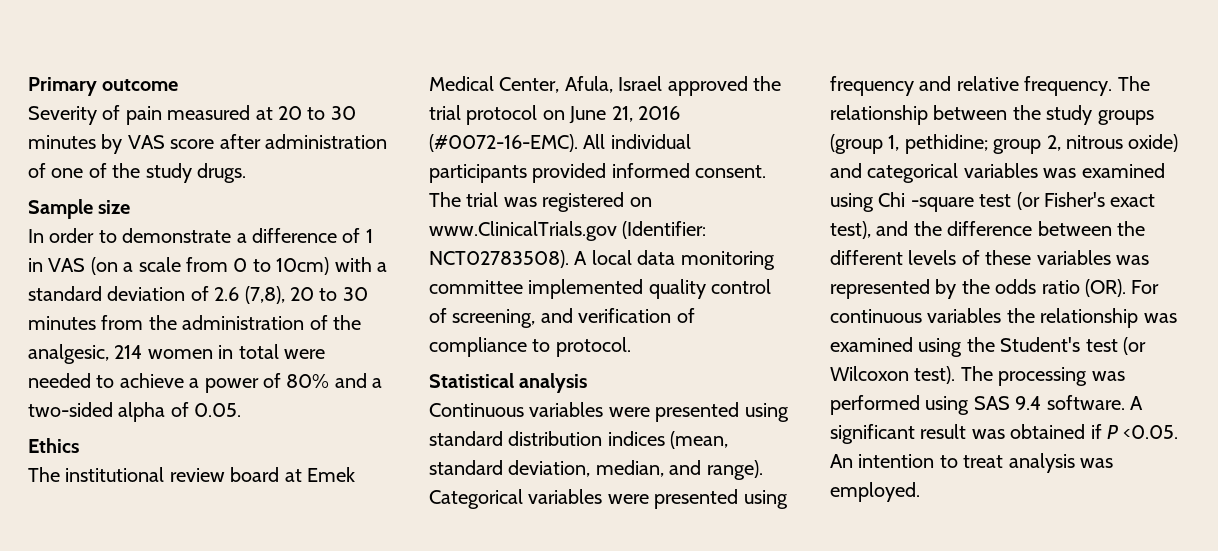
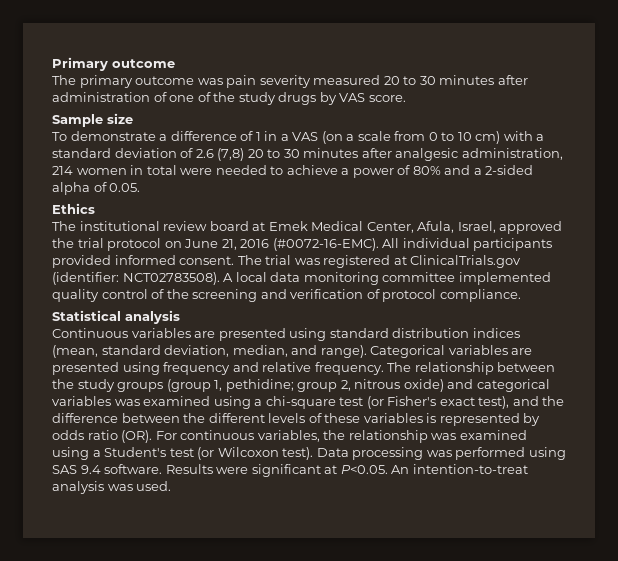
- Severity of pain measured at 20 to 30 minutes by VAS score after administration of one of the study drugs.
+ The primary outcome was pain severity measured 20 to 30 minutes after administration of one of the study drugs by VAS score.
- In order to demonstrate a difference of 1 in VAS (on a scale from 0 to 10cm) with a standard deviation of 2.6 (7,8), 20 to 30 minutes from the administration of the analgesic, 214 women in total were needed to achieve a power of 80% and a two-sided alpha of 0.05.
+ To demonstrate a difference of 1 in a VAS (on a scale from 0 to 10 cm) with a standard deviation of 2.6 (7,8) 20 to 30 minutes after analgesic administration, 214 women in total were needed to achieve a power of 80% and a 2-sided alpha of 0.05.
- The institutional review board at Emek Medical Center, Afula, Israel approved the trial protocol on June 21, 2016 (#0072-16-EMC).
+ The institutional review board at Emek Medical Center, Afula, Israel, approved the trial protocol on June 21, 2016 (#0072-16-EMC).
- The trial was registered on www.ClinicalTrials.gov (Identifier: NCT02783508).
+ The trial was registered at ClinicalTrials.gov (identifier: NCT02783508).
- A local data monitoring committee implemented quality control of screening, and verification of compliance to protocol.
+ A local data monitoring committee implemented quality control of the screening and verification of protocol compliance.
- Continuous variables were presented using standard distribution indices (mean, standard deviation, median, and range).
+ Continuous variables are presented using standard distribution indices (mean, standard deviation, median, and range).
- Categorical variables were presented using frequency and relative frequency.
+ Categorical variables are presented using frequency and relative frequency.
- The relationship between the study groups (group 1, pethidine; group 2, nitrous oxide) and categorical variables was examined using Chi -square test (or Fisher's exact test), and the difference between the different levels of these variables was represented by the odds ratio (OR). For continuous variables the relationship was examined using the Student's test (or Wilcoxon test).
+ The relationship between the study groups (group 1, pethidine; group 2, nitrous oxide) and categorical variables was examined using a chi-square test (or Fisher's exact test), and the difference between the different levels of these variables is represented by odds ratio (OR). For continuous variables, the relationship was examined using a Student's test (or Wilcoxon test).
- The processing was performed using SAS 9.4 software.
+ Data processing was performed using SAS 9.4 software.
- A significant result was obtained if P <0.05. An intention to treat analysis was employed.
+ Results were significant at P<0.05. An intention-to-treat analysis was used.

